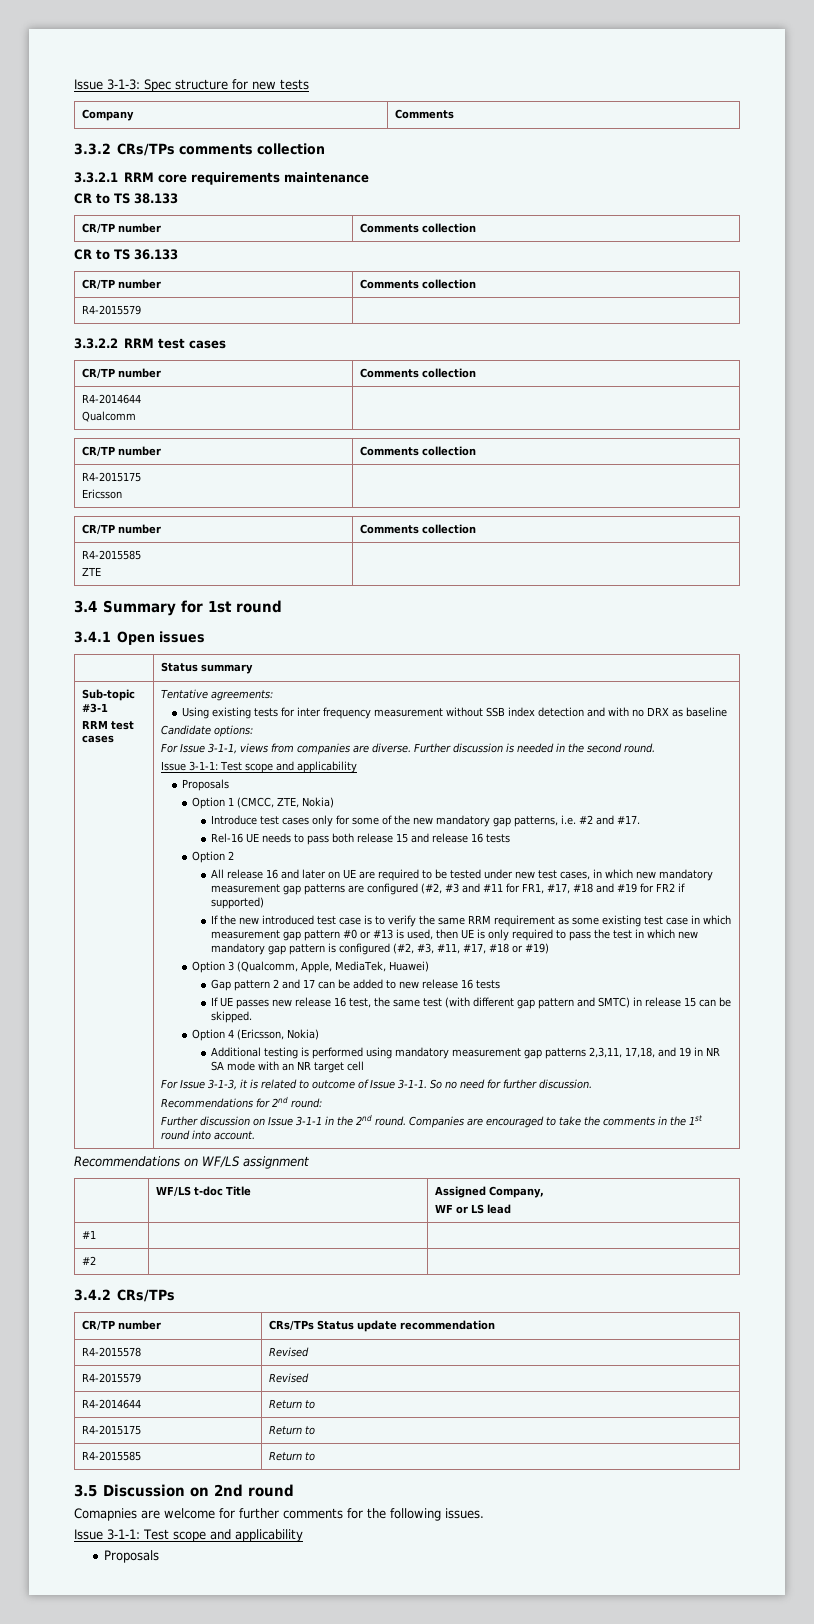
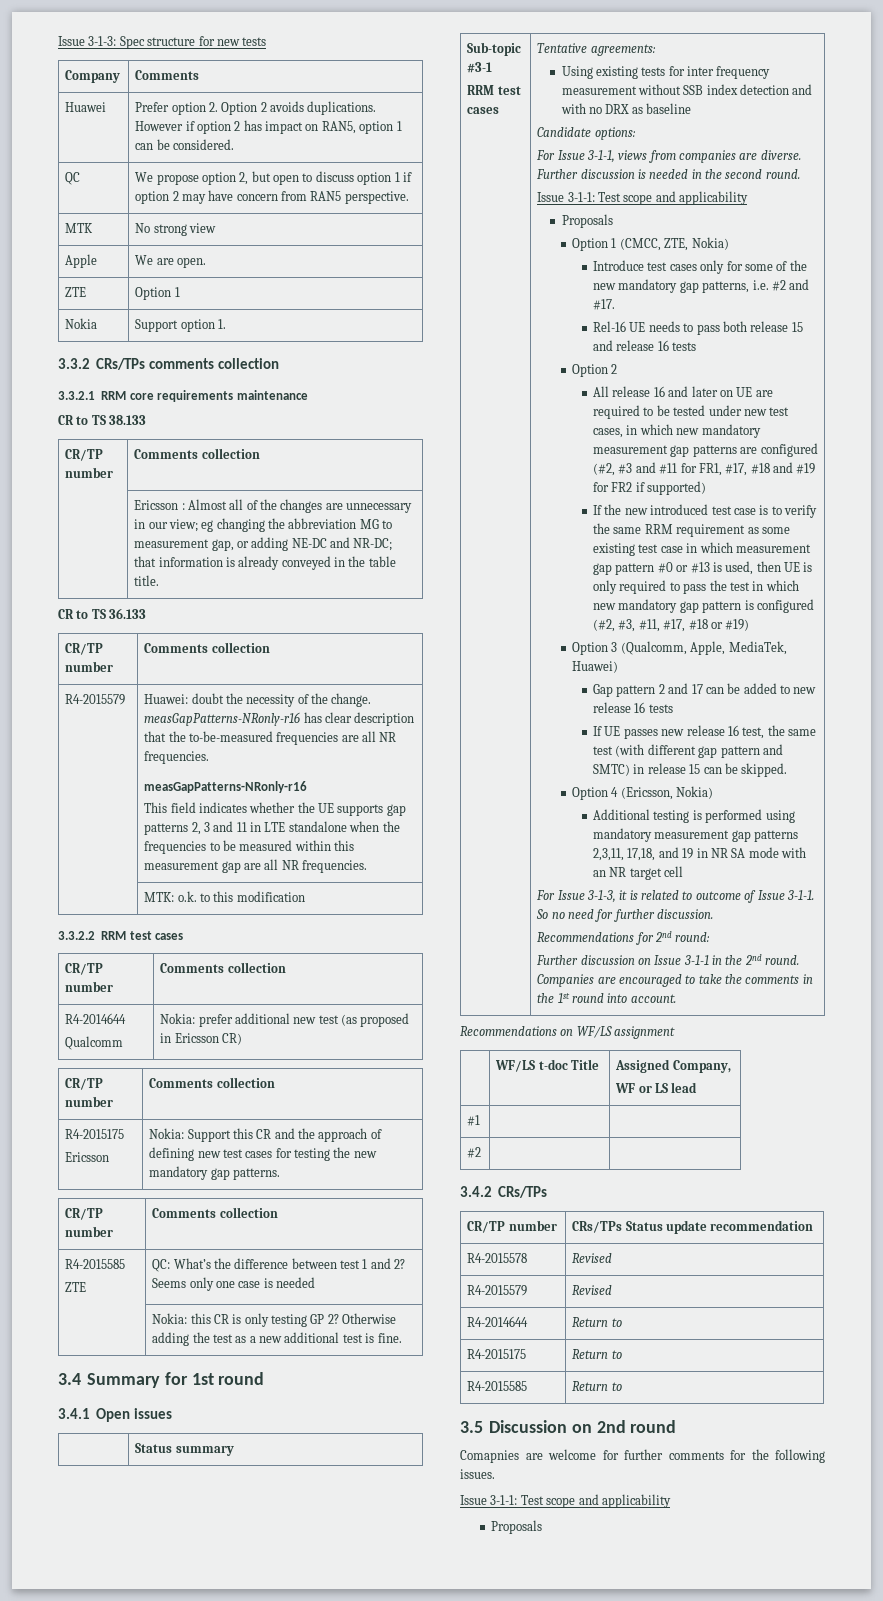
+ Huawei | Prefer option 2. Option 2 avoids duplications. However if option 2 has impact on RAN5, option 1 can be considered.
+ QC | We propose option 2, but open to discuss option 1 if option 2 may have concern from RAN5 perspective.
+ MTK | No strong view
+ Apple | We are open.
+ ZTE | Option 1
+ Nokia | Support option 1.
+ | Ericsson : Almost all of the changes are unnecessary in our view; eg changing the abbreviation MG to measurement gap, or adding NE-DC and NR-DC; that information is already conveyed in the table title.
+ Huawei: doubt the necessity of the change. measGapPatterns-NRonly-r16 has clear description that the to-be-measured frequencies are all NR frequencies.
+ measGapPatterns-NRonly-r16
+ This field indicates whether the UE supports gap patterns 2, 3 and 11 in LTE standalone when the frequencies to be measured within this measurement gap are all NR frequencies.
+ | MTK: o.k. to this modification
  3.3.2.2 RRM test cases
  CR/TP number | Comments collection
  R4-2014644
- Qualcomm |
+ Qualcomm | Nokia: prefer additional new test (as proposed in Ericsson CR)
  CR/TP number | Comments collection
  R4-2015175
- Ericsson |
+ Ericsson | Nokia: Support this CR and the approach of defining new test cases for testing the new mandatory gap patterns.
  CR/TP number | Comments collection
  R4-2015585
- ZTE |
+ ZTE | QC: What’s the difference between test 1 and 2? Seems only one case is needed
+ | Nokia: this CR is only testing GP 2? Otherwise adding the test as a new additional test is fine.

